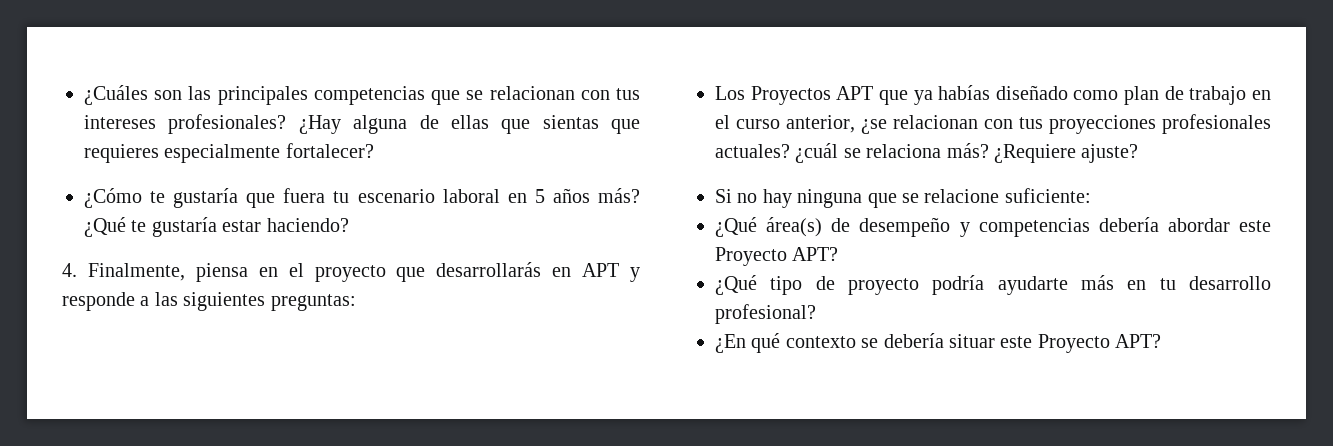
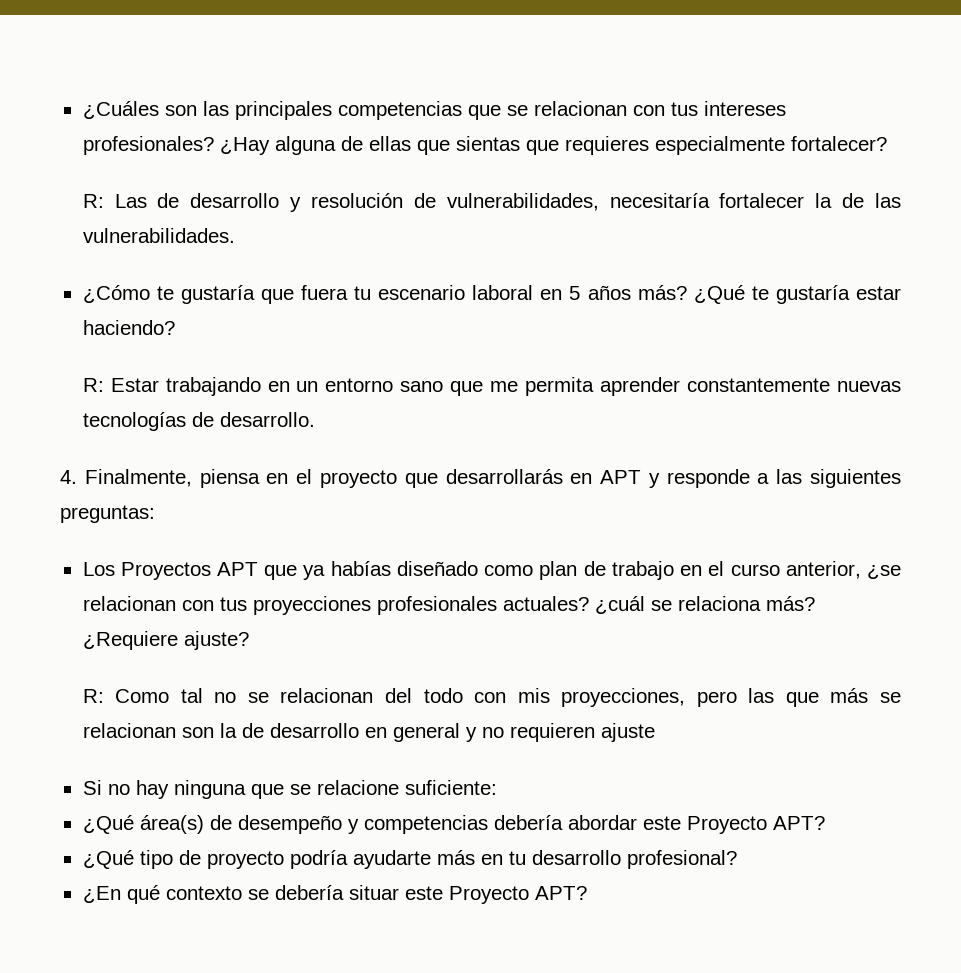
+ R: Las de desarrollo y resolución de vulnerabilidades, necesitaría fortalecer la de las vulnerabilidades.
+ R: Estar trabajando en un entorno sano que me permita aprender constantemente nuevas tecnologías de desarrollo.
+ R: Como tal no se relacionan del todo con mis proyecciones, pero las que más se relacionan son la de desarrollo en general y no requieren ajuste

